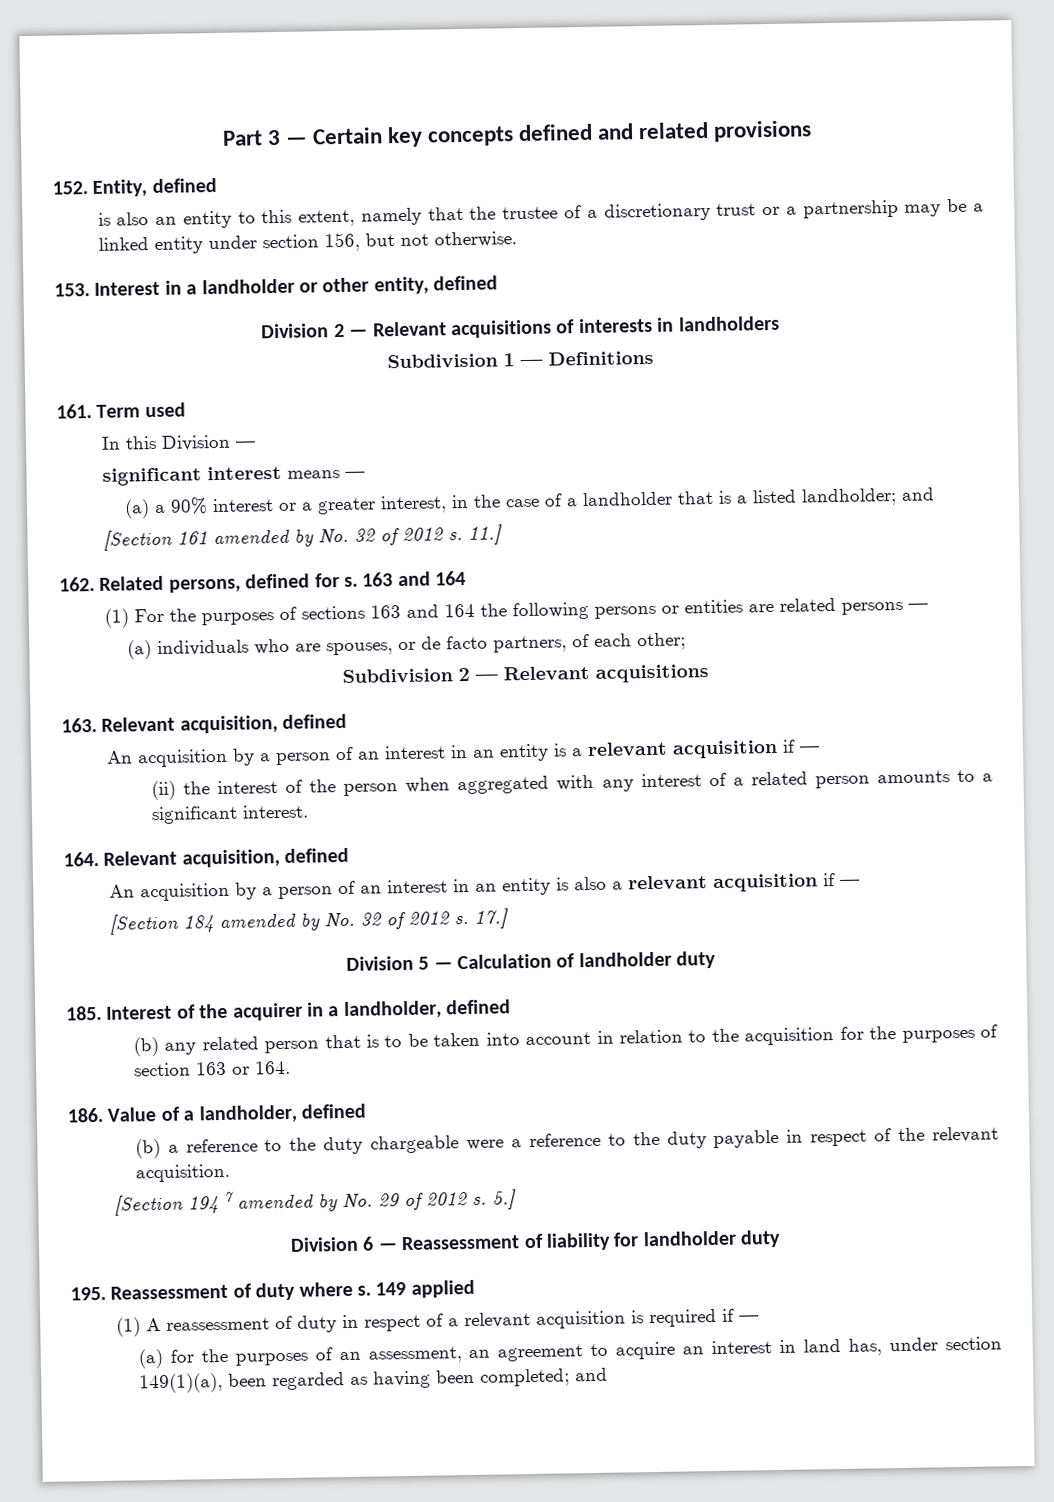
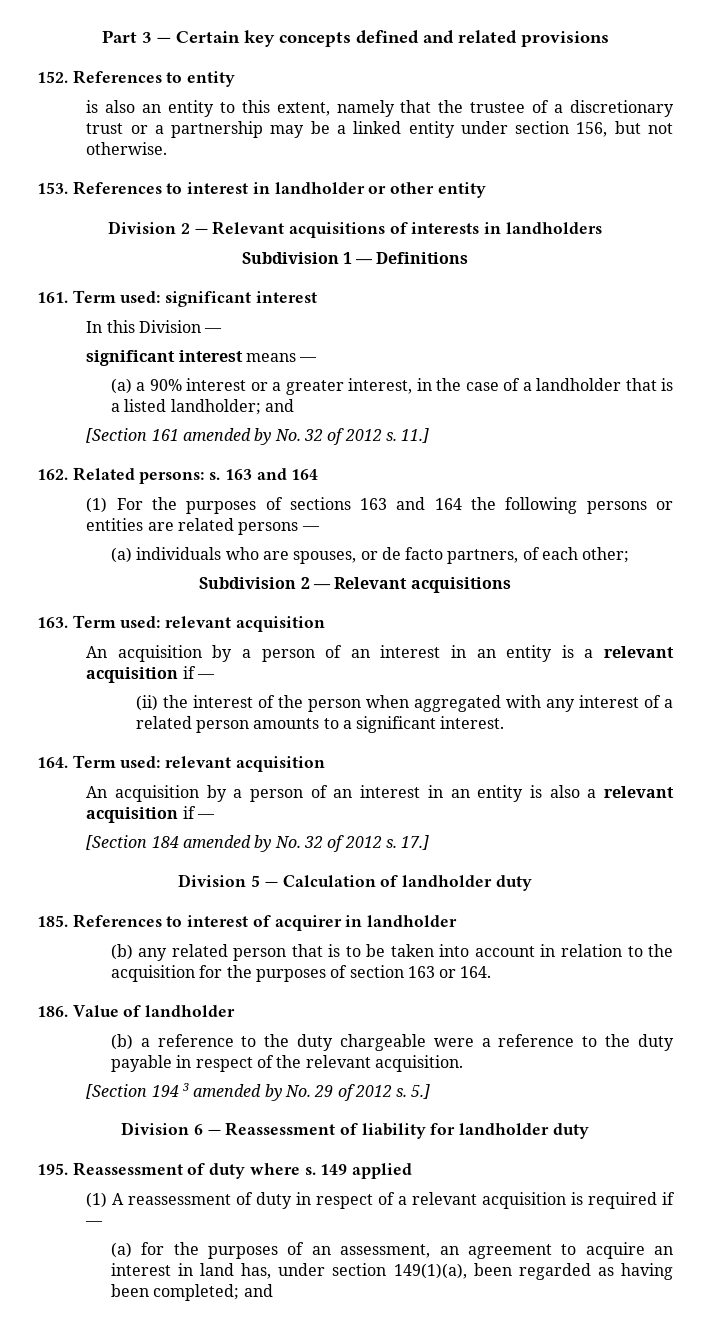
- 152. Entity, defined
+ 152. References to entity
- 153. Interest in a landholder or other entity, defined
+ 153. References to interest in landholder or other entity
- 161. Term used
+ 161. Term used: significant interest
- 162. Related persons, defined for s.
+ 162. Related persons: s.
- 163. Relevant acquisition, defined
+ 163. Term used: relevant acquisition
- 164. Relevant acquisition, defined
+ 164. Term used: relevant acquisition
- 185. Interest of the acquirer in a landholder, defined
+ 185. References to interest of acquirer in landholder
- 186. Value of a landholder, defined
+ 186. Value of landholder
- [Section 194 7 amended by No. 29 of 2012 s.
+ [Section 194 3 amended by No. 29 of 2012 s.

